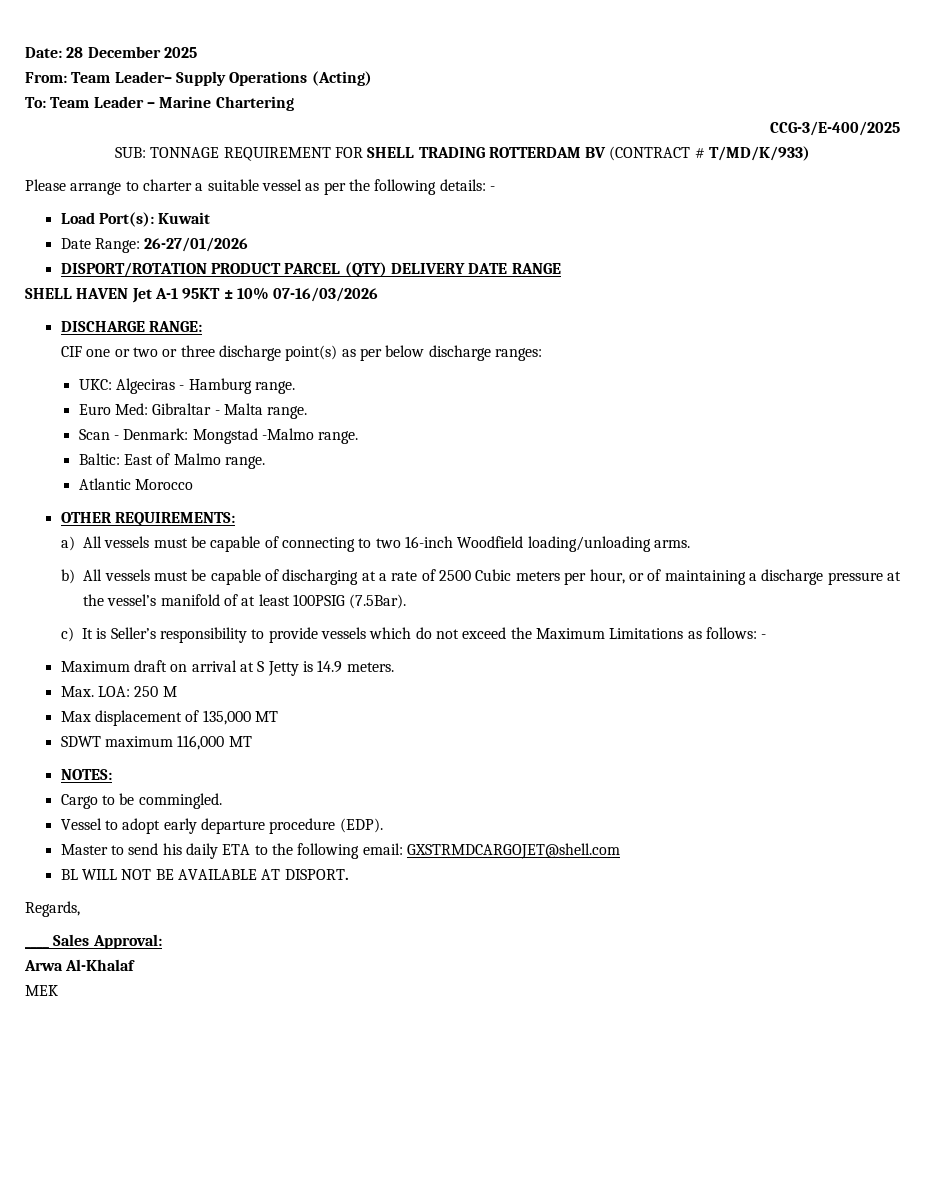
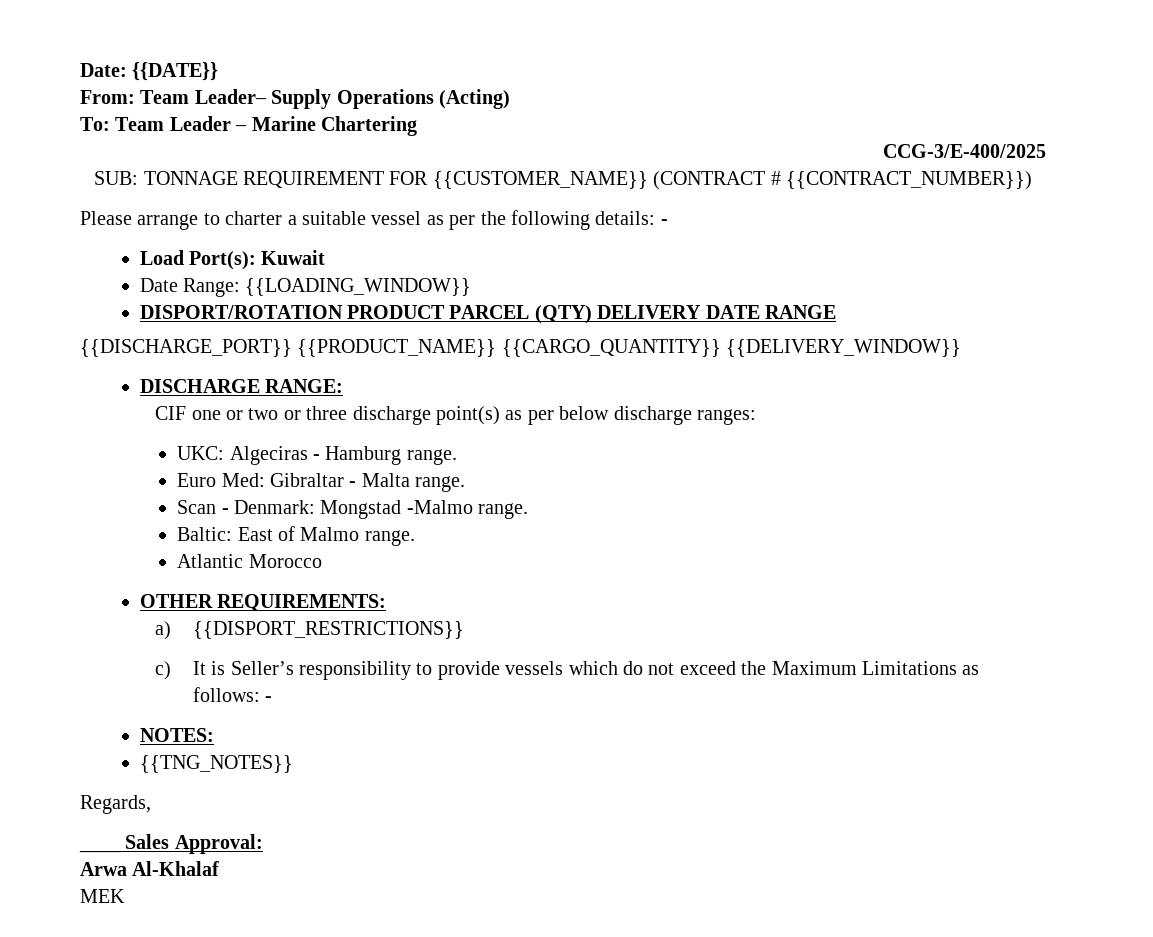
- Date: 28 December 2025
+ Date: {{DATE}}
- SUB: TONNAGE REQUIREMENT FOR SHELL TRADING ROTTERDAM BV (CONTRACT # T/MD/K/933)
+ SUB: TONNAGE REQUIREMENT FOR {{CUSTOMER_NAME}} (CONTRACT # {{CONTRACT_NUMBER}})
- Date Range: 26-27/01/2026
+ Date Range: {{LOADING_WINDOW}}
- SHELL HAVEN Jet A-1 95KT ± 10% 07-16/03/2026
+ {{DISCHARGE_PORT}} {{PRODUCT_NAME}} {{CARGO_QUANTITY}} {{DELIVERY_WINDOW}}
- a) All vessels must be capable of connecting to two 16-inch Woodfield loading/unloading arms.
- b) All vessels must be capable of discharging at a rate of 2500 Cubic meters per hour, or of maintaining a discharge pressure at the vessel’s manifold of at least 100PSIG (7.5Bar).
+ a) {{DISPORT_RESTRICTIONS}}
- Maximum draft on arrival at S Jetty is 14.9 meters.
- Max. LOA: 250 M
- Max displacement of 135,000 MT
- SDWT maximum 116,000 MT
  NOTES:
- Cargo to be commingled.
- Vessel to adopt early departure procedure (EDP).
- Master to send his daily ETA to the following email: GXSTRMDCARGOJET@shell.com
- BL WILL NOT BE AVAILABLE AT DISPORT.
+ {{TNG_NOTES}}

